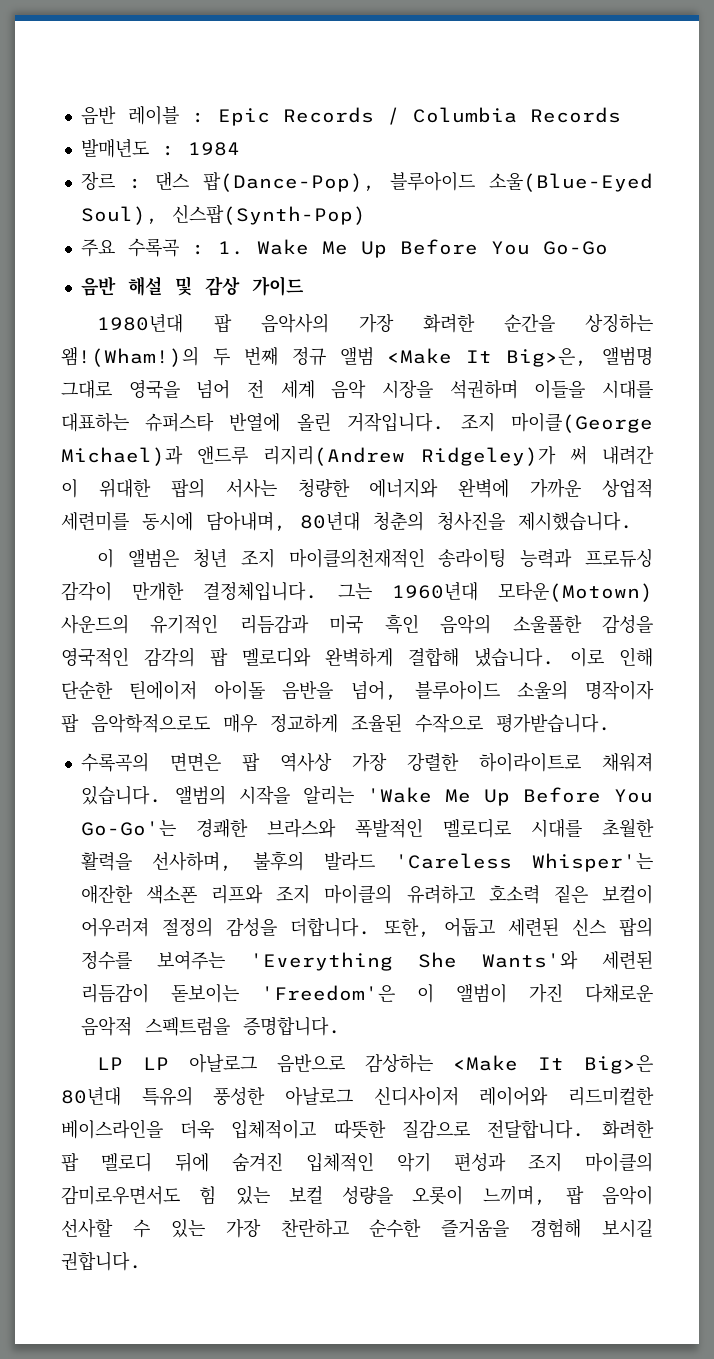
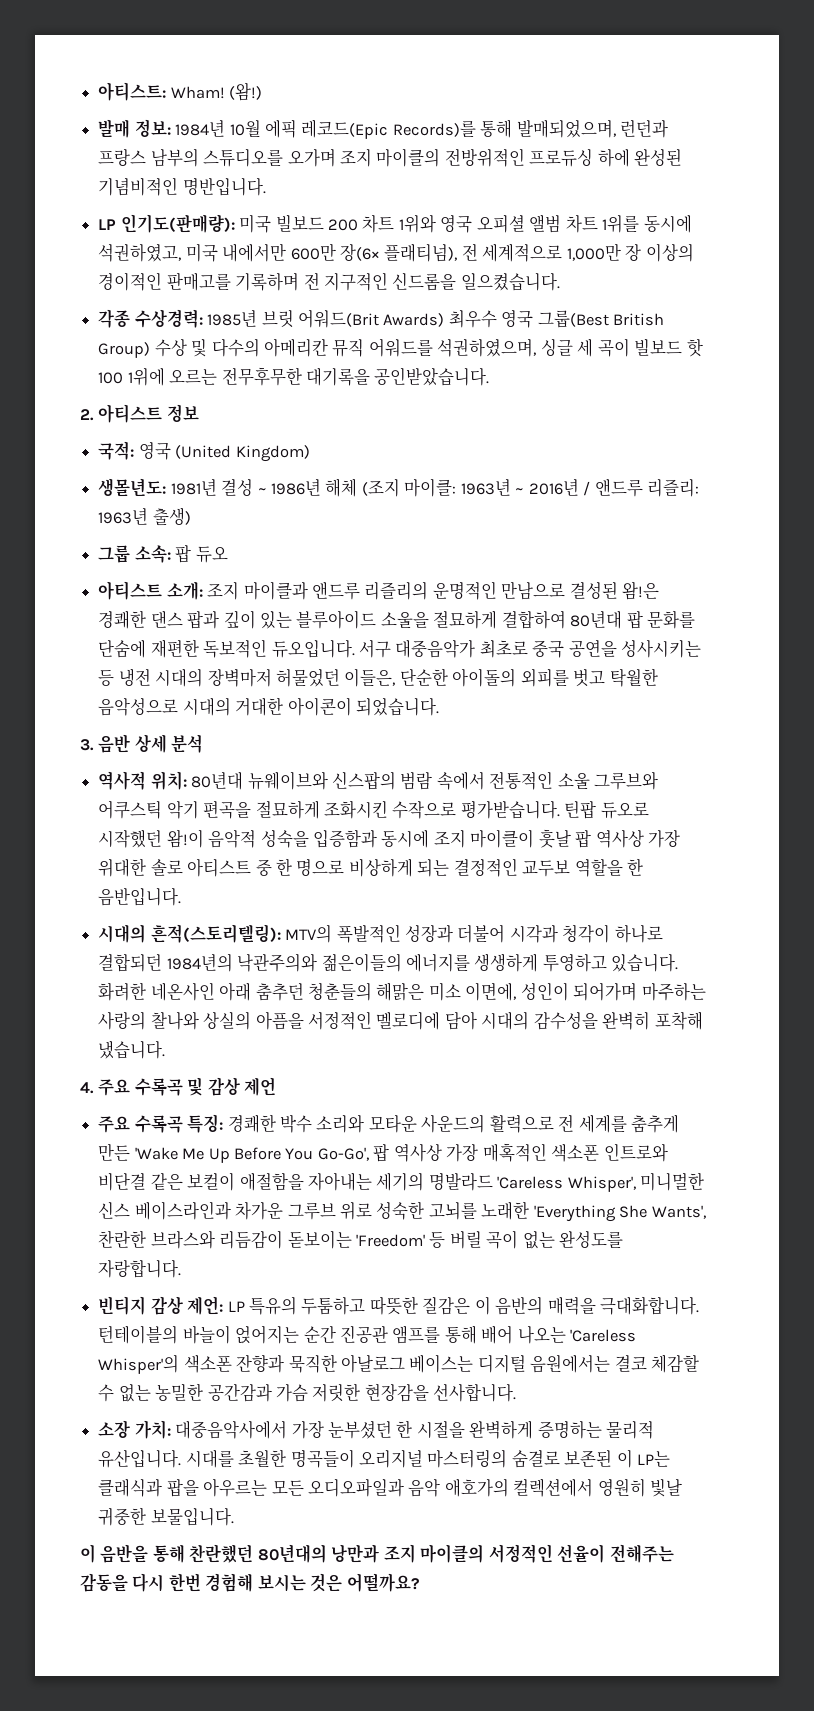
- 음반 레이블 : Epic Records / Columbia Records
- 발매년도 : 1984
- 장르 : 댄스 팝(Dance-Pop), 블루아이드 소울(Blue-Eyed Soul), 신스팝(Synth-Pop)
- 주요 수록곡 : 1. Wake Me Up Before You Go-Go
- 음반 해설 및 감상 가이드
- 1980년대 팝 음악사의 가장 화려한 순간을 상징하는 왬!(Wham!)의 두 번째 정규 앨범 <Make It Big>은, 앨범명 그대로 영국을 넘어 전 세계 음악 시장을 석권하며 이들을 시대를 대표하는 슈퍼스타 반열에 올린 거작입니다. 조지 마이클(George Michael)과 앤드루 리지리(Andrew Ridgeley)가 써 내려간 이 위대한 팝의 서사는 청량한 에너지와 완벽에 가까운 상업적 세련미를 동시에 담아내며, 80년대 청춘의 청사진을 제시했습니다.
- 이 앨범은 청년 조지 마이클의천재적인 송라이팅 능력과 프로듀싱 감각이 만개한 결정체입니다. 그는 1960년대 모타운(Motown) 사운드의 유기적인 리듬감과 미국 흑인 음악의 소울풀한 감성을 영국적인 감각의 팝 멜로디와 완벽하게 결합해 냈습니다. 이로 인해 단순한 틴에이저 아이돌 음반을 넘어, 블루아이드 소울의 명작이자 팝 음악학적으로도 매우 정교하게 조율된 수작으로 평가받습니다.
- 수록곡의 면면은 팝 역사상 가장 강렬한 하이라이트로 채워져 있습니다. 앨범의 시작을 알리는 'Wake Me Up Before You Go-Go'는 경쾌한 브라스와 폭발적인 멜로디로 시대를 초월한 활력을 선사하며, 불후의 발라드 'Careless Whisper'는 애잔한 색소폰 리프와 조지 마이클의 유려하고 호소력 짙은 보컬이 어우러져 절정의 감성을 더합니다. 또한, 어둡고 세련된 신스 팝의 정수를 보여주는 'Everything She Wants'와 세련된 리듬감이 돋보이는 'Freedom'은 이 앨범이 가진 다채로운 음악적 스펙트럼을 증명합니다.
- LP LP 아날로그 음반으로 감상하는 <Make It Big>은 80년대 특유의 풍성한 아날로그 신디사이저 레이어와 리드미컬한 베이스라인을 더욱 입체적이고 따뜻한 질감으로 전달합니다. 화려한 팝 멜로디 뒤에 숨겨진 입체적인 악기 편성과 조지 마이클의 감미로우면서도 힘 있는 보컬 성량을 오롯이 느끼며, 팝 음악이 선사할 수 있는 가장 찬란하고 순수한 즐거움을 경험해 보시길 권합니다.
+ 아티스트: Wham! (왐!)
+ 발매 정보: 1984년 10월 에픽 레코드(Epic Records)를 통해 발매되었으며, 런던과 프랑스 남부의 스튜디오를 오가며 조지 마이클의 전방위적인 프로듀싱 하에 완성된 기념비적인 명반입니다.
+ LP 인기도(판매량): 미국 빌보드 200 차트 1위와 영국 오피셜 앨범 차트 1위를 동시에 석권하였고, 미국 내에서만 600만 장(6× 플래티넘), 전 세계적으로 1,000만 장 이상의 경이적인 판매고를 기록하며 전 지구적인 신드롬을 일으켰습니다.
+ 각종 수상경력: 1985년 브릿 어워드(Brit Awards) 최우수 영국 그룹(Best British Group) 수상 및 다수의 아메리칸 뮤직 어워드를 석권하였으며, 싱글 세 곡이 빌보드 핫 100 1위에 오르는 전무후무한 대기록을 공인받았습니다.
+ 2. 아티스트 정보
+ 국적: 영국 (United Kingdom)
+ 생몰년도: 1981년 결성 ~ 1986년 해체 (조지 마이클: 1963년 ~ 2016년 / 앤드루 리즐리: 1963년 출생)
+ 그룹 소속: 팝 듀오
+ 아티스트 소개: 조지 마이클과 앤드루 리즐리의 운명적인 만남으로 결성된 왐!은 경쾌한 댄스 팝과 깊이 있는 블루아이드 소울을 절묘하게 결합하여 80년대 팝 문화를 단숨에 재편한 독보적인 듀오입니다. 서구 대중음악가 최초로 중국 공연을 성사시키는 등 냉전 시대의 장벽마저 허물었던 이들은, 단순한 아이돌의 외피를 벗고 탁월한 음악성으로 시대의 거대한 아이콘이 되었습니다.
+ 3. 음반 상세 분석
+ 역사적 위치: 80년대 뉴웨이브와 신스팝의 범람 속에서 전통적인 소울 그루브와 어쿠스틱 악기 편곡을 절묘하게 조화시킨 수작으로 평가받습니다. 틴팝 듀오로 시작했던 왐!이 음악적 성숙을 입증함과 동시에 조지 마이클이 훗날 팝 역사상 가장 위대한 솔로 아티스트 중 한 명으로 비상하게 되는 결정적인 교두보 역할을 한 음반입니다.
+ 시대의 흔적(스토리텔링): MTV의 폭발적인 성장과 더불어 시각과 청각이 하나로 결합되던 1984년의 낙관주의와 젊은이들의 에너지를 생생하게 투영하고 있습니다. 화려한 네온사인 아래 춤추던 청춘들의 해맑은 미소 이면에, 성인이 되어가며 마주하는 사랑의 찰나와 상실의 아픔을 서정적인 멜로디에 담아 시대의 감수성을 완벽히 포착해 냈습니다.
+ 4. 주요 수록곡 및 감상 제언
+ 주요 수록곡 특징: 경쾌한 박수 소리와 모타운 사운드의 활력으로 전 세계를 춤추게 만든 'Wake Me Up Before You Go-Go', 팝 역사상 가장 매혹적인 색소폰 인트로와 비단결 같은 보컬이 애절함을 자아내는 세기의 명발라드 'Careless Whisper', 미니멀한 신스 베이스라인과 차가운 그루브 위로 성숙한 고뇌를 노래한 'Everything She Wants', 찬란한 브라스와 리듬감이 돋보이는 'Freedom' 등 버릴 곡이 없는 완성도를 자랑합니다.
+ 빈티지 감상 제언: LP 특유의 두툼하고 따뜻한 질감은 이 음반의 매력을 극대화합니다. 턴테이블의 바늘이 얹어지는 순간 진공관 앰프를 통해 배어 나오는 'Careless Whisper'의 색소폰 잔향과 묵직한 아날로그 베이스는 디지털 음원에서는 결코 체감할 수 없는 농밀한 공간감과 가슴 저릿한 현장감을 선사합니다.
+ 소장 가치: 대중음악사에서 가장 눈부셨던 한 시절을 완벽하게 증명하는 물리적 유산입니다. 시대를 초월한 명곡들이 오리지널 마스터링의 숨결로 보존된 이 LP는 클래식과 팝을 아우르는 모든 오디오파일과 음악 애호가의 컬렉션에서 영원히 빛날 귀중한 보물입니다.
+ 이 음반을 통해 찬란했던 80년대의 낭만과 조지 마이클의 서정적인 선율이 전해주는 감동을 다시 한번 경험해 보시는 것은 어떨까요?

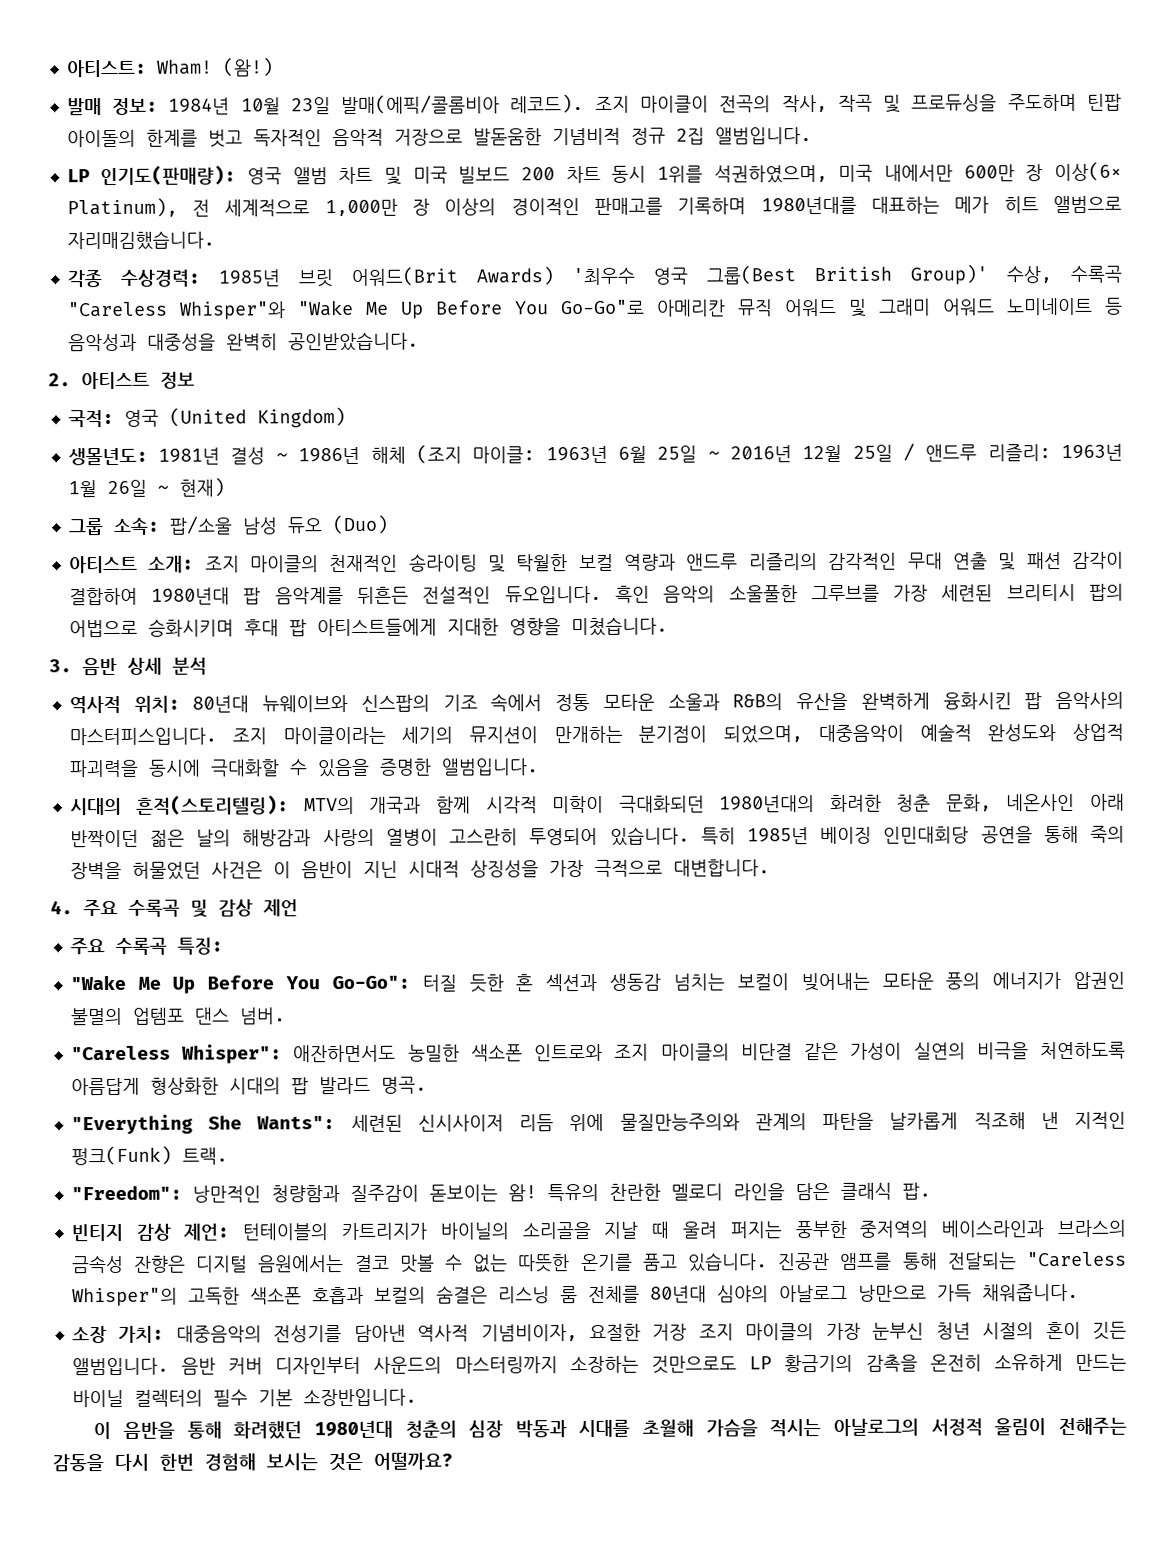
- 발매 정보: 1984년 10월 에픽 레코드(Epic Records)를 통해 발매되었으며, 런던과 프랑스 남부의 스튜디오를 오가며 조지 마이클의 전방위적인 프로듀싱 하에 완성된 기념비적인 명반입니다.
- LP 인기도(판매량): 미국 빌보드 200 차트 1위와 영국 오피셜 앨범 차트 1위를 동시에 석권하였고, 미국 내에서만 600만 장(6× 플래티넘), 전 세계적으로 1,000만 장 이상의 경이적인 판매고를 기록하며 전 지구적인 신드롬을 일으켰습니다.
+ 발매 정보: 1984년 10월 23일 발매(에픽/콜롬비아 레코드). 조지 마이클이 전곡의 작사, 작곡 및 프로듀싱을 주도하며 틴팝 아이돌의 한계를 벗고 독자적인 음악적 거장으로 발돋움한 기념비적 정규 2집 앨범입니다.
+ LP 인기도(판매량): 영국 앨범 차트 및 미국 빌보드 200 차트 동시 1위를 석권하였으며, 미국 내에서만 600만 장 이상(6× Platinum), 전 세계적으로 1,000만 장 이상의 경이적인 판매고를 기록하며 1980년대를 대표하는 메가 히트 앨범으로 자리매김했습니다.
- 각종 수상경력: 1985년 브릿 어워드(Brit Awards) 최우수 영국 그룹(Best British Group) 수상 및 다수의 아메리칸 뮤직 어워드를 석권하였으며, 싱글 세 곡이 빌보드 핫 100 1위에 오르는 전무후무한 대기록을 공인받았습니다.
+ 각종 수상경력: 1985년 브릿 어워드(Brit Awards) '최우수 영국 그룹(Best British Group)' 수상, 수록곡 "Careless Whisper"와 "Wake Me Up Before You Go-Go"로 아메리칸 뮤직 어워드 및 그래미 어워드 노미네이트 등 음악성과 대중성을 완벽히 공인받았습니다.
- 생몰년도: 1981년 결성 ~ 1986년 해체 (조지 마이클: 1963년 ~ 2016년 / 앤드루 리즐리: 1963년 출생)
+ 생몰년도: 1981년 결성 ~ 1986년 해체 (조지 마이클: 1963년 6월 25일 ~ 2016년 12월 25일 / 앤드루 리즐리: 1963년 1월 26일 ~ 현재)
- 그룹 소속: 팝 듀오
+ 그룹 소속: 팝/소울 남성 듀오 (Duo)
- 아티스트 소개: 조지 마이클과 앤드루 리즐리의 운명적인 만남으로 결성된 왐!은 경쾌한 댄스 팝과 깊이 있는 블루아이드 소울을 절묘하게 결합하여 80년대 팝 문화를 단숨에 재편한 독보적인 듀오입니다. 서구 대중음악가 최초로 중국 공연을 성사시키는 등 냉전 시대의 장벽마저 허물었던 이들은, 단순한 아이돌의 외피를 벗고 탁월한 음악성으로 시대의 거대한 아이콘이 되었습니다.
+ 아티스트 소개: 조지 마이클의 천재적인 송라이팅 및 탁월한 보컬 역량과 앤드루 리즐리의 감각적인 무대 연출 및 패션 감각이 결합하여 1980년대 팝 음악계를 뒤흔든 전설적인 듀오입니다. 흑인 음악의 소울풀한 그루브를 가장 세련된 브리티시 팝의 어법으로 승화시키며 후대 팝 아티스트들에게 지대한 영향을 미쳤습니다.
- 역사적 위치: 80년대 뉴웨이브와 신스팝의 범람 속에서 전통적인 소울 그루브와 어쿠스틱 악기 편곡을 절묘하게 조화시킨 수작으로 평가받습니다. 틴팝 듀오로 시작했던 왐!이 음악적 성숙을 입증함과 동시에 조지 마이클이 훗날 팝 역사상 가장 위대한 솔로 아티스트 중 한 명으로 비상하게 되는 결정적인 교두보 역할을 한 음반입니다.
- 시대의 흔적(스토리텔링): MTV의 폭발적인 성장과 더불어 시각과 청각이 하나로 결합되던 1984년의 낙관주의와 젊은이들의 에너지를 생생하게 투영하고 있습니다. 화려한 네온사인 아래 춤추던 청춘들의 해맑은 미소 이면에, 성인이 되어가며 마주하는 사랑의 찰나와 상실의 아픔을 서정적인 멜로디에 담아 시대의 감수성을 완벽히 포착해 냈습니다.
+ 역사적 위치: 80년대 뉴웨이브와 신스팝의 기조 속에서 정통 모타운 소울과 R&B의 유산을 완벽하게 융화시킨 팝 음악사의 마스터피스입니다. 조지 마이클이라는 세기의 뮤지션이 만개하는 분기점이 되었으며, 대중음악이 예술적 완성도와 상업적 파괴력을 동시에 극대화할 수 있음을 증명한 앨범입니다.
+ 시대의 흔적(스토리텔링): MTV의 개국과 함께 시각적 미학이 극대화되던 1980년대의 화려한 청춘 문화, 네온사인 아래 반짝이던 젊은 날의 해방감과 사랑의 열병이 고스란히 투영되어 있습니다. 특히 1985년 베이징 인민대회당 공연을 통해 죽의 장벽을 허물었던 사건은 이 음반이 지닌 시대적 상징성을 가장 극적으로 대변합니다.
- 주요 수록곡 특징: 경쾌한 박수 소리와 모타운 사운드의 활력으로 전 세계를 춤추게 만든 'Wake Me Up Before You Go-Go', 팝 역사상 가장 매혹적인 색소폰 인트로와 비단결 같은 보컬이 애절함을 자아내는 세기의 명발라드 'Careless Whisper', 미니멀한 신스 베이스라인과 차가운 그루브 위로 성숙한 고뇌를 노래한 'Everything She Wants', 찬란한 브라스와 리듬감이 돋보이는 'Freedom' 등 버릴 곡이 없는 완성도를 자랑합니다.
- 빈티지 감상 제언: LP 특유의 두툼하고 따뜻한 질감은 이 음반의 매력을 극대화합니다. 턴테이블의 바늘이 얹어지는 순간 진공관 앰프를 통해 배어 나오는 'Careless Whisper'의 색소폰 잔향과 묵직한 아날로그 베이스는 디지털 음원에서는 결코 체감할 수 없는 농밀한 공간감과 가슴 저릿한 현장감을 선사합니다.
- 소장 가치: 대중음악사에서 가장 눈부셨던 한 시절을 완벽하게 증명하는 물리적 유산입니다. 시대를 초월한 명곡들이 오리지널 마스터링의 숨결로 보존된 이 LP는 클래식과 팝을 아우르는 모든 오디오파일과 음악 애호가의 컬렉션에서 영원히 빛날 귀중한 보물입니다.
- 이 음반을 통해 찬란했던 80년대의 낭만과 조지 마이클의 서정적인 선율이 전해주는 감동을 다시 한번 경험해 보시는 것은 어떨까요?
+ 주요 수록곡 특징:
+ "Wake Me Up Before You Go-Go": 터질 듯한 혼 섹션과 생동감 넘치는 보컬이 빚어내는 모타운 풍의 에너지가 압권인 불멸의 업템포 댄스 넘버.
+ "Careless Whisper": 애잔하면서도 농밀한 색소폰 인트로와 조지 마이클의 비단결 같은 가성이 실연의 비극을 처연하도록 아름답게 형상화한 시대의 팝 발라드 명곡.
+ "Everything She Wants": 세련된 신시사이저 리듬 위에 물질만능주의와 관계의 파탄을 날카롭게 직조해 낸 지적인 펑크(Funk) 트랙.
+ "Freedom": 낭만적인 청량함과 질주감이 돋보이는 왐! 특유의 찬란한 멜로디 라인을 담은 클래식 팝.
+ 빈티지 감상 제언: 턴테이블의 카트리지가 바이닐의 소리골을 지날 때 울려 퍼지는 풍부한 중저역의 베이스라인과 브라스의 금속성 잔향은 디지털 음원에서는 결코 맛볼 수 없는 따뜻한 온기를 품고 있습니다. 진공관 앰프를 통해 전달되는 "Careless Whisper"의 고독한 색소폰 호흡과 보컬의 숨결은 리스닝 룸 전체를 80년대 심야의 아날로그 낭만으로 가득 채워줍니다.
+ 소장 가치: 대중음악의 전성기를 담아낸 역사적 기념비이자, 요절한 거장 조지 마이클의 가장 눈부신 청년 시절의 혼이 깃든 앨범입니다. 음반 커버 디자인부터 사운드의 마스터링까지 소장하는 것만으로도 LP 황금기의 감촉을 온전히 소유하게 만드는 바이닐 컬렉터의 필수 기본 소장반입니다.
+ 이 음반을 통해 화려했던 1980년대 청춘의 심장 박동과 시대를 초월해 가슴을 적시는 아날로그의 서정적 울림이 전해주는 감동을 다시 한번 경험해 보시는 것은 어떨까요?

